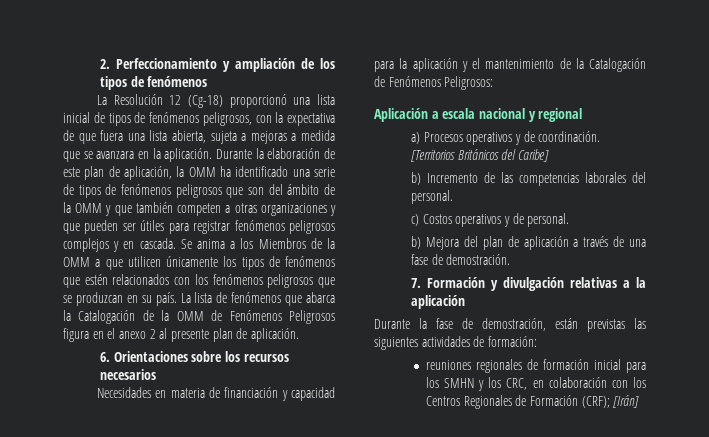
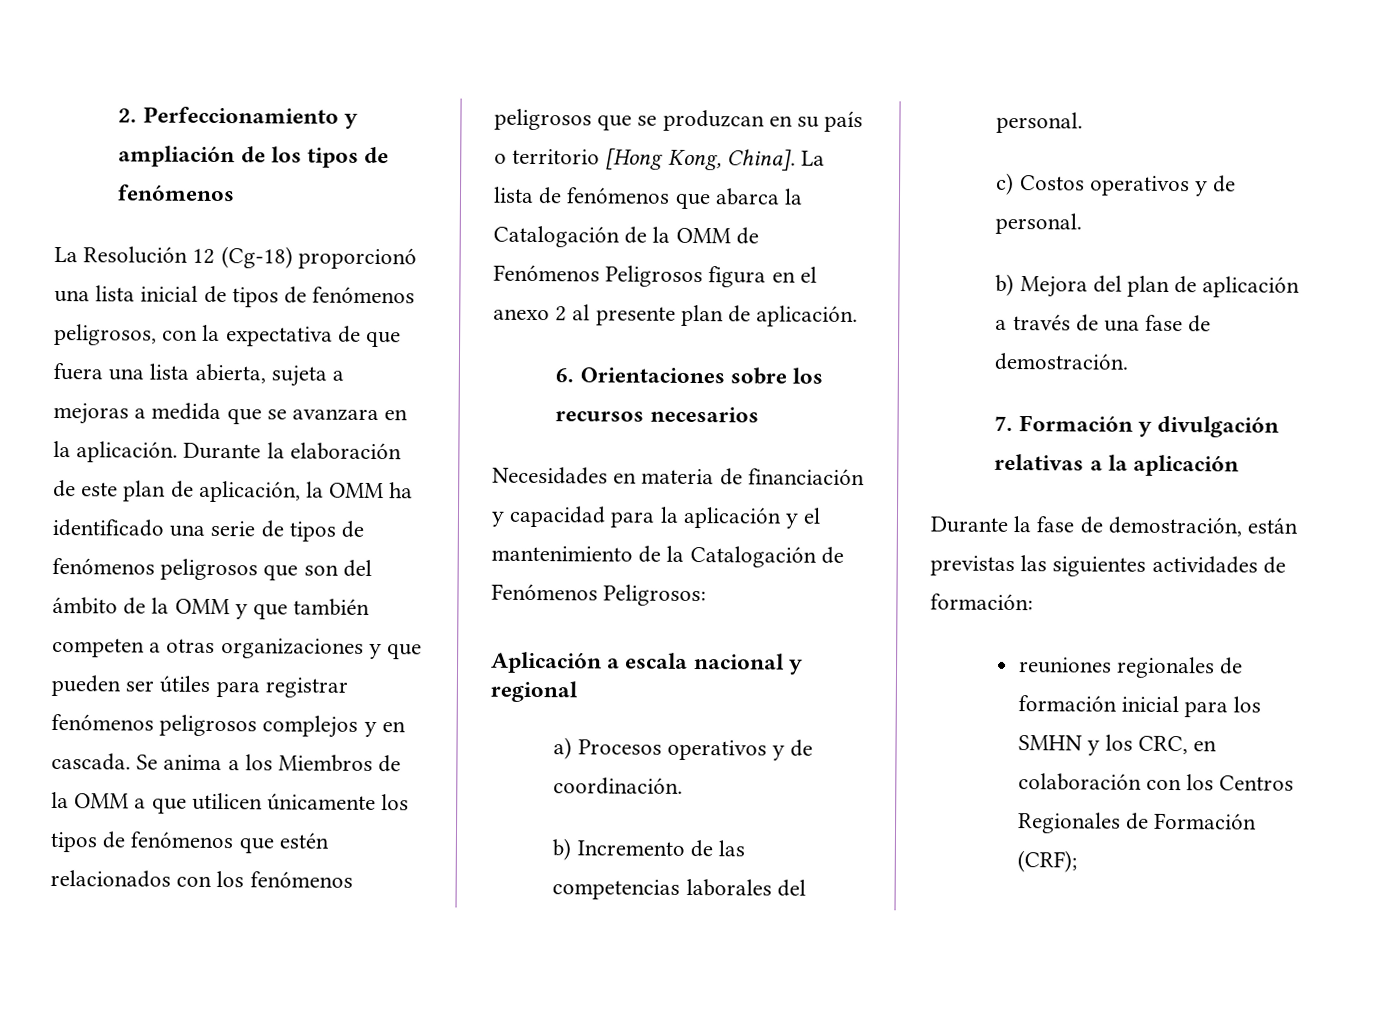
- Se anima a los Miembros de la OMM a que utilicen únicamente los tipos de fenómenos que estén relacionados con los fenómenos peligrosos que se produzcan en su país.
+ Se anima a los Miembros de la OMM a que utilicen únicamente los tipos de fenómenos que estén relacionados con los fenómenos peligrosos que se produzcan en su país o territorio [Hong Kong, China].
- [Territorios Británicos del Caribe]
- reuniones regionales de formación inicial para los SMHN y los CRC, en colaboración con los Centros Regionales de Formación (CRF); [Irán]
+ reuniones regionales de formación inicial para los SMHN y los CRC, en colaboración con los Centros Regionales de Formación (CRF);

